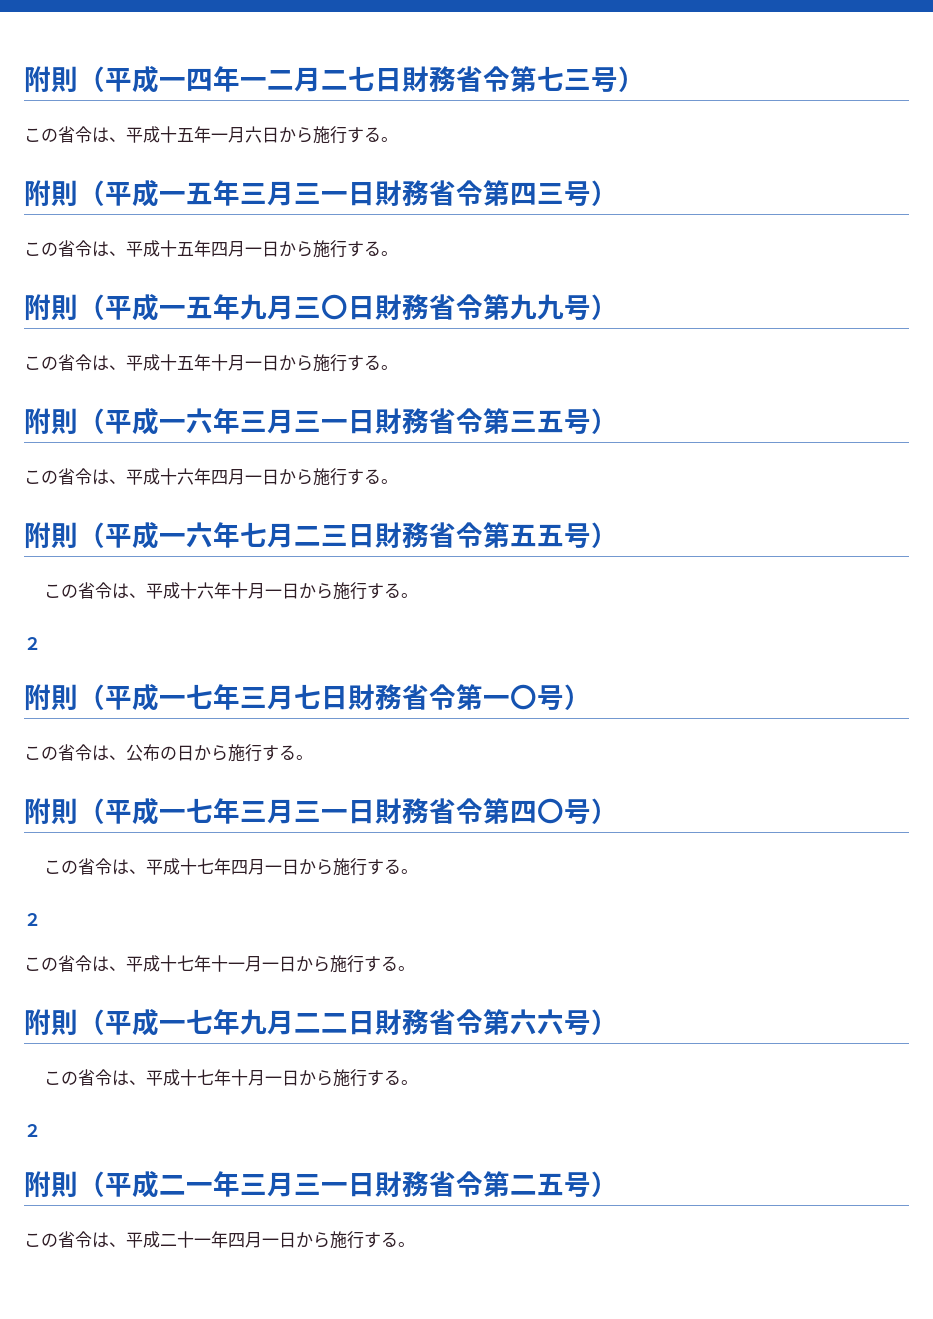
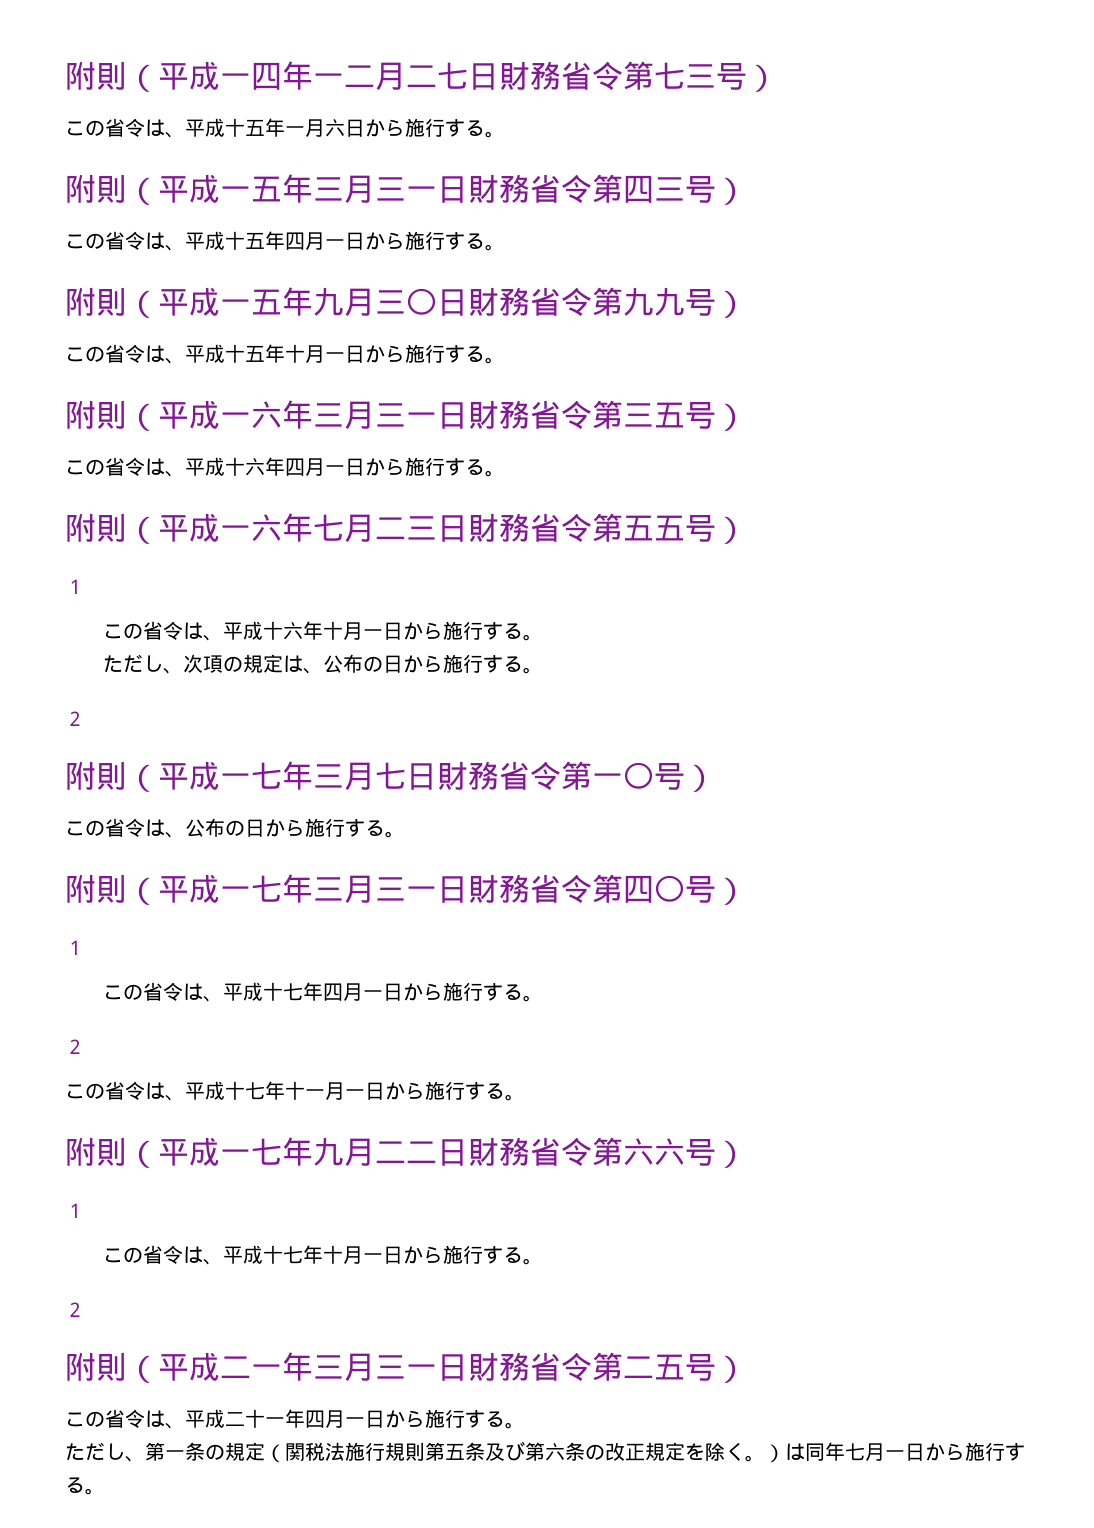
  附則（平成一六年七月二三日財務省令第五五号）
+ １
+ ただし、次項の規定は、公布の日から施行する。
  附則（平成一七年三月三一日財務省令第四〇号）
+ １
  附則（平成一七年九月二二日財務省令第六六号）
+ １
+ ただし、第一条の規定（関税法施行規則第五条及び第六条の改正規定を除く。）は同年七月一日から施行する。

